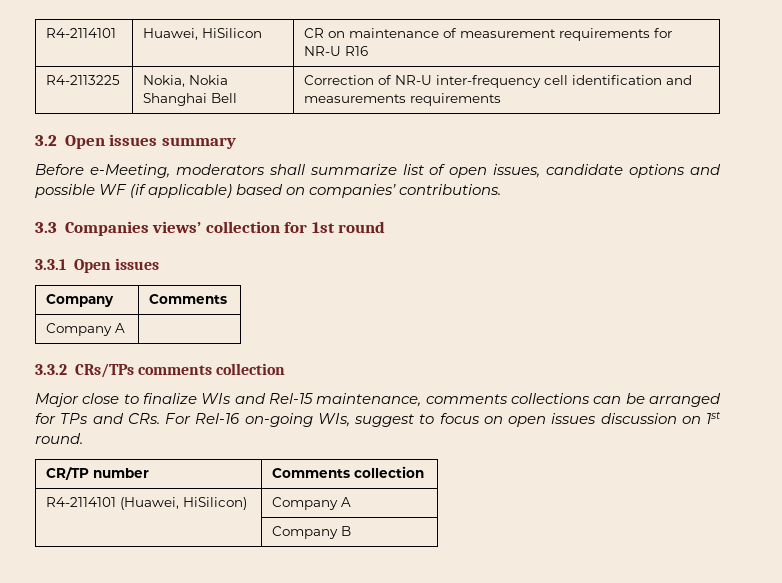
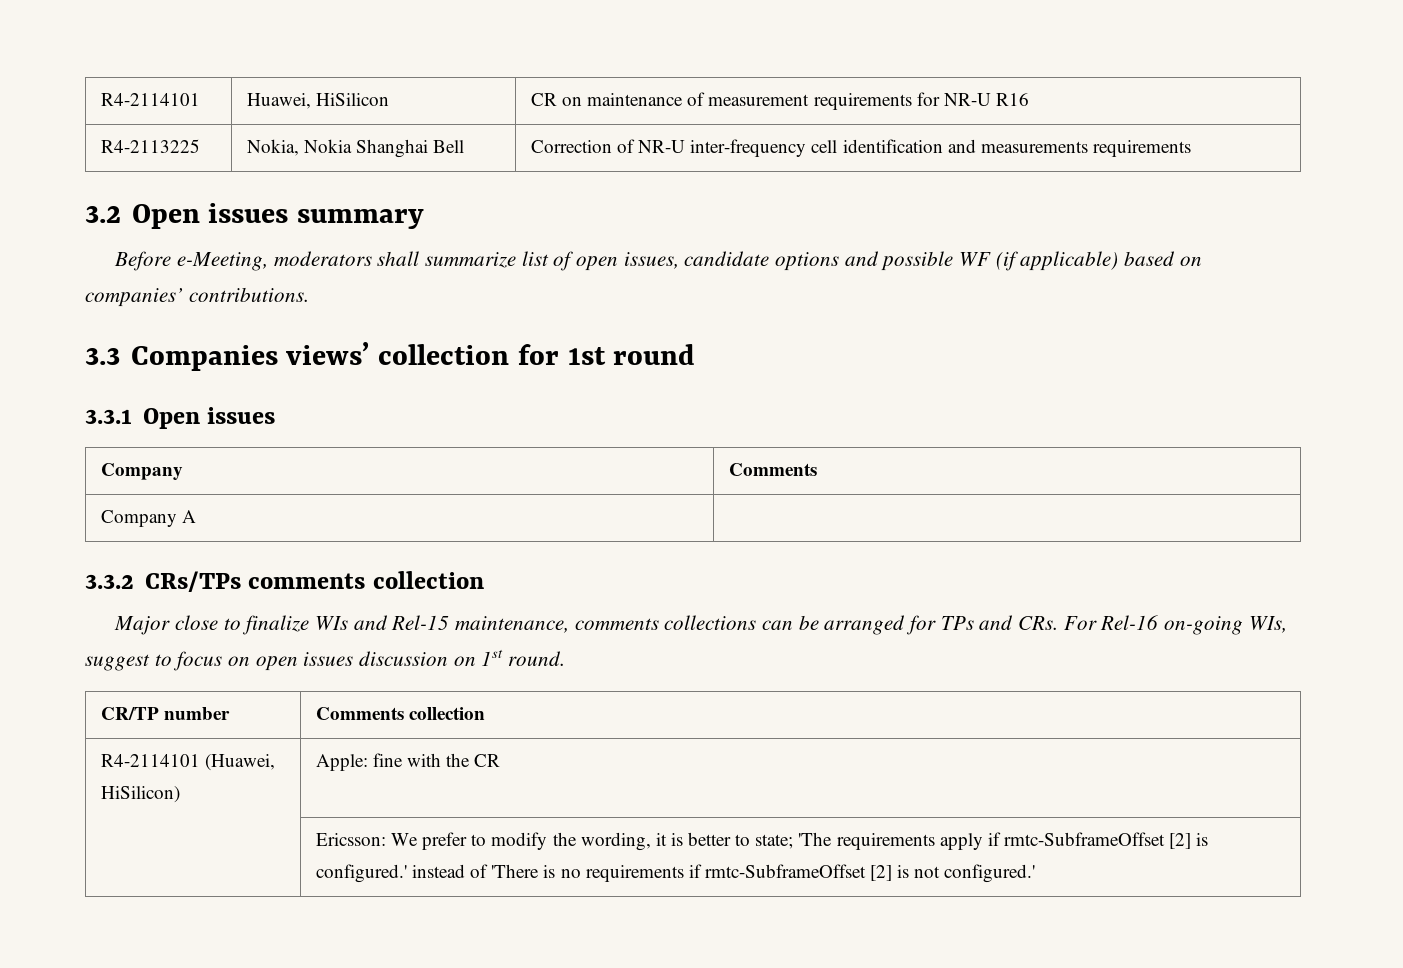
- R4-2114101 (Huawei, HiSilicon) | Company A
- | Company B
+ R4-2114101 (Huawei, HiSilicon) | Apple: fine with the CR
+ | Ericsson: We prefer to modify the wording, it is better to state; 'The requirements apply if rmtc-SubframeOffset [2] is configured.' instead of 'There is no requirements if rmtc-SubframeOffset [2] is not configured.'

